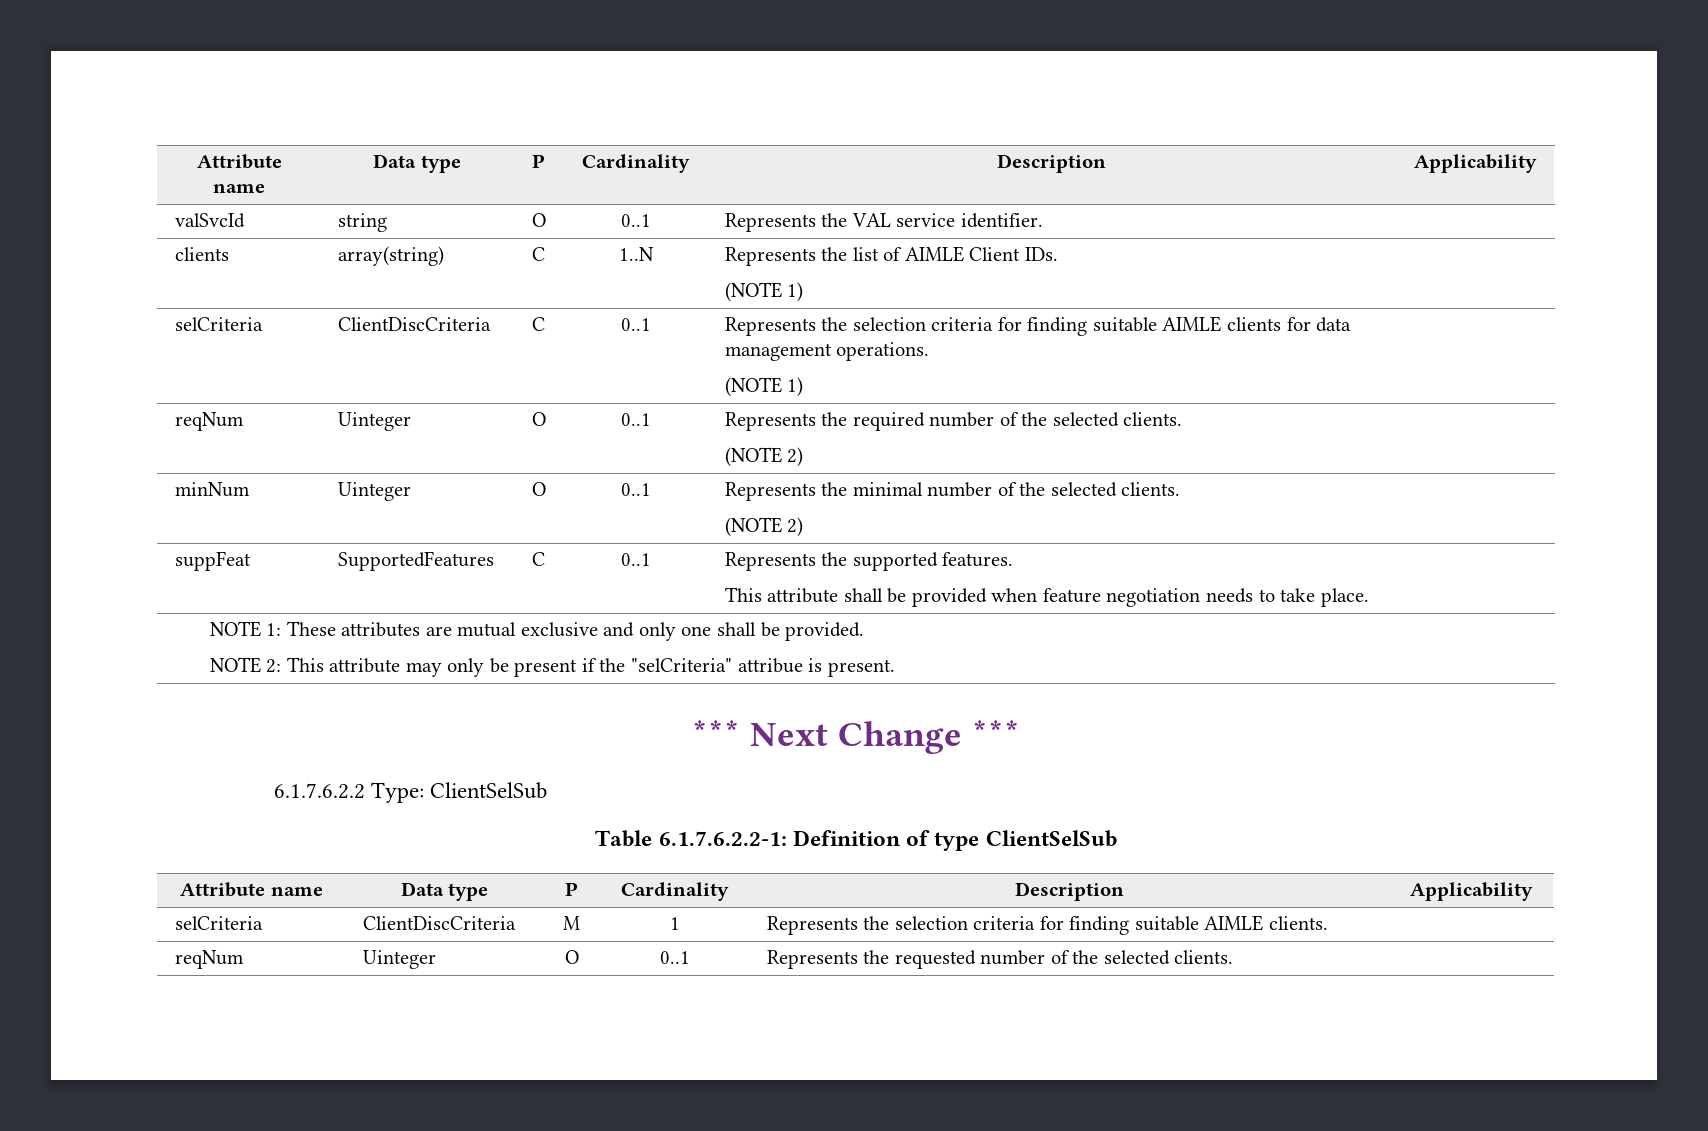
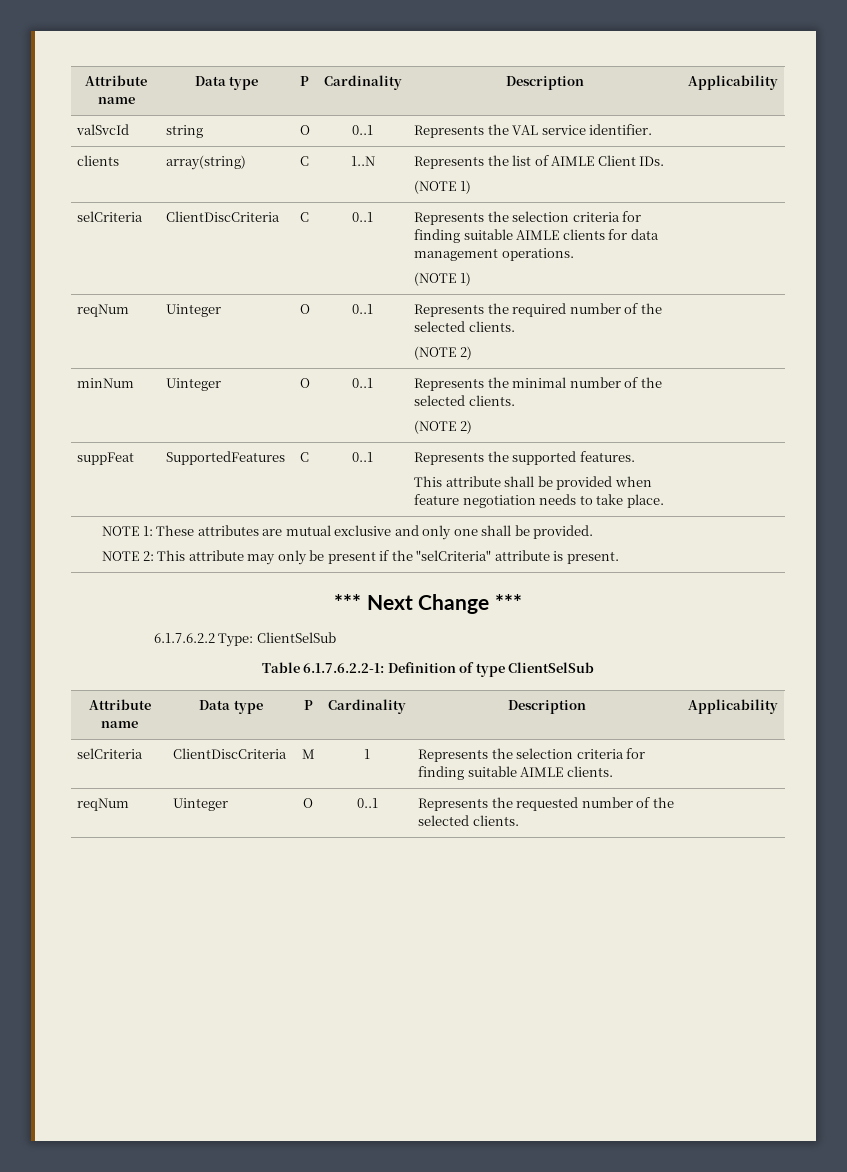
  NOTE 1: These attributes are mutual exclusive and only one shall be provided.
- NOTE 2: This attribute may only be present if the "selCriteria" attribue is present.
+ NOTE 2: This attribute may only be present if the "selCriteria" attribute is present.

